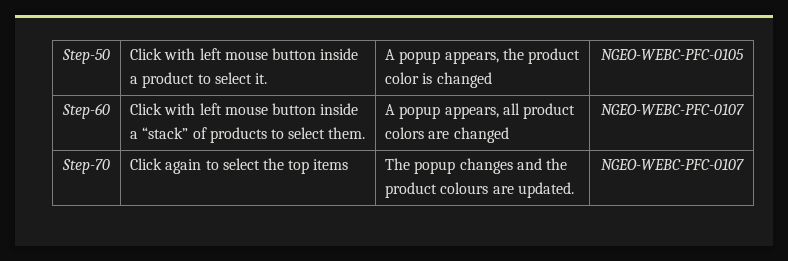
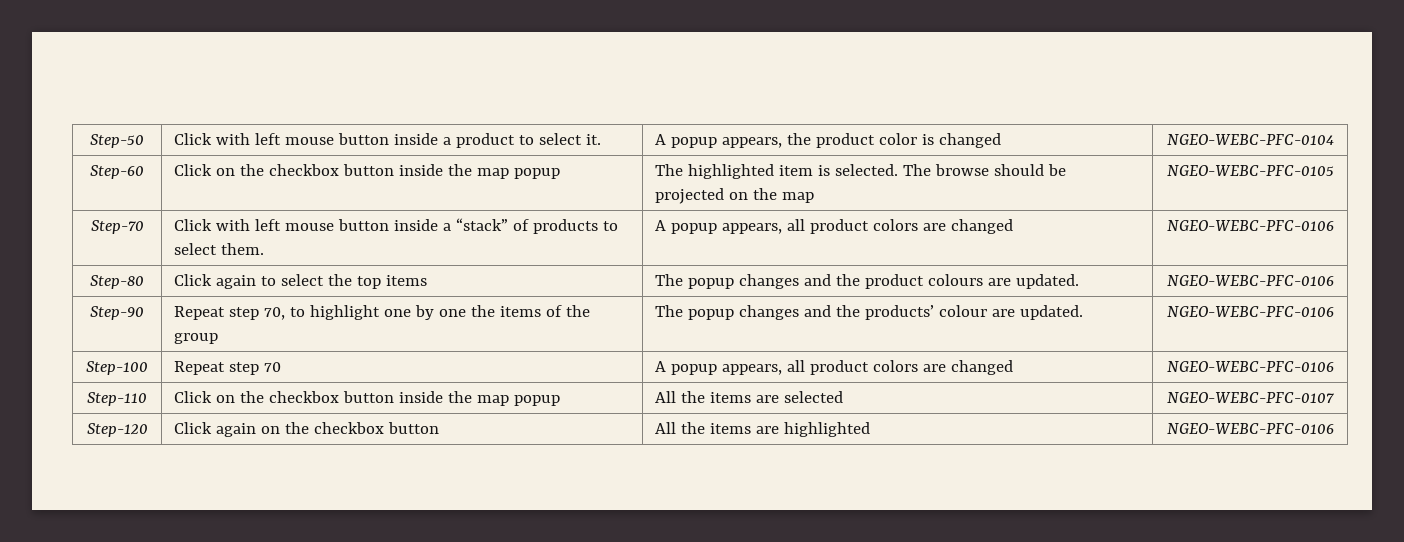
- Step-50 | Click with left mouse button inside a product to select it. | A popup appears, the product color is changed | NGEO-WEBC-PFC-0105
+ Step-50 | Click with left mouse button inside a product to select it. | A popup appears, the product color is changed | NGEO-WEBC-PFC-0104
+ Step-60 | Click on the checkbox button inside the map popup | The highlighted item is selected. The browse should be projected on the map | NGEO-WEBC-PFC-0105
- Step-60 | Click with left mouse button inside a “stack” of products to select them. | A popup appears, all product colors are changed | NGEO-WEBC-PFC-0107
- Step-70 | Click again to select the top items | The popup changes and the product colours are updated. | NGEO-WEBC-PFC-0107
+ Step-70 | Click with left mouse button inside a “stack” of products to select them. | A popup appears, all product colors are changed | NGEO-WEBC-PFC-0106
+ Step-80 | Click again to select the top items | The popup changes and the product colours are updated. | NGEO-WEBC-PFC-0106
+ Step-90 | Repeat step 70, to highlight one by one the items of the group | The popup changes and the products’ colour are updated. | NGEO-WEBC-PFC-0106
+ Step-100 | Repeat step 70 | A popup appears, all product colors are changed | NGEO-WEBC-PFC-0106
+ Step-110 | Click on the checkbox button inside the map popup | All the items are selected | NGEO-WEBC-PFC-0107
+ Step-120 | Click again on the checkbox button | All the items are highlighted | NGEO-WEBC-PFC-0106

